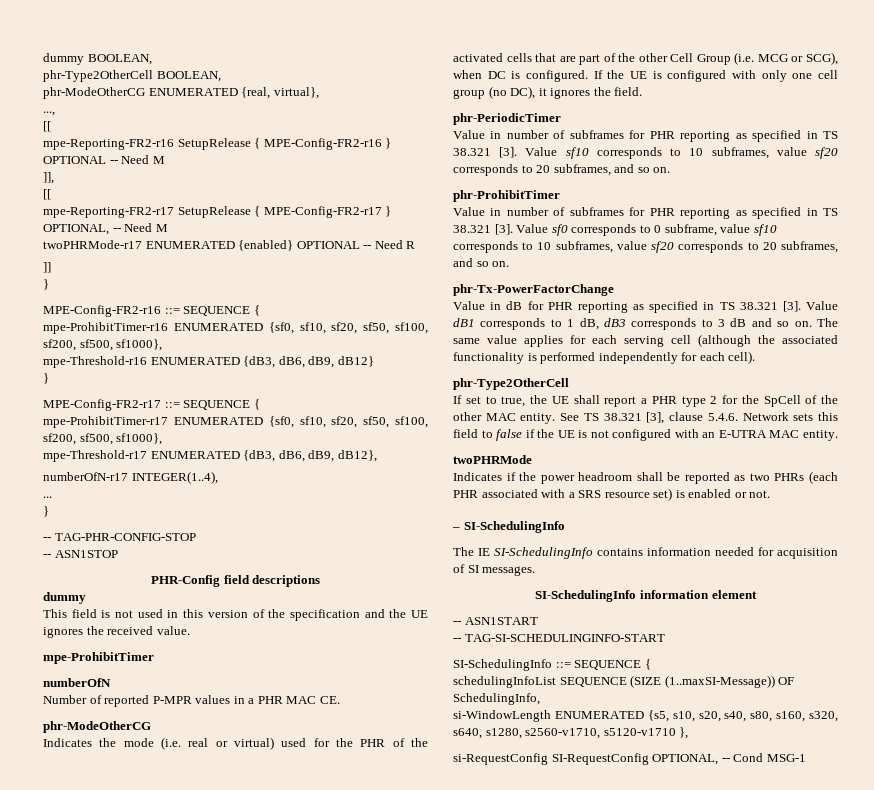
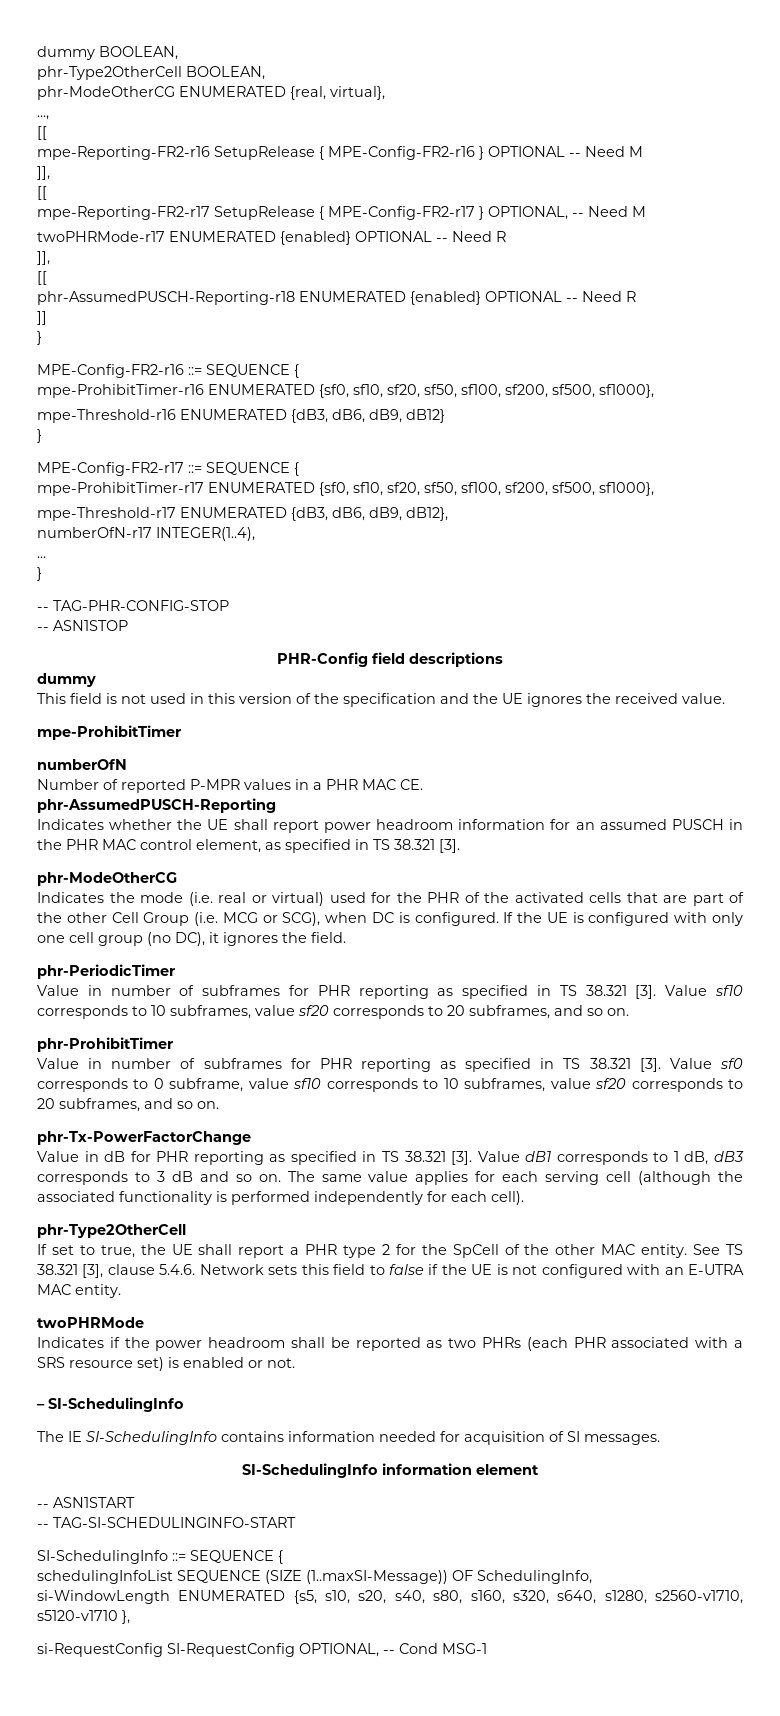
  twoPHRMode-r17 ENUMERATED {enabled} OPTIONAL -- Need R
+ ]],
+ [[
+ phr-AssumedPUSCH-Reporting-r18 ENUMERATED {enabled} OPTIONAL -- Need R
+ phr-AssumedPUSCH-Reporting
+ Indicates whether the UE shall report power headroom information for an assumed PUSCH in the PHR MAC control element, as specified in TS 38.321 [3].

